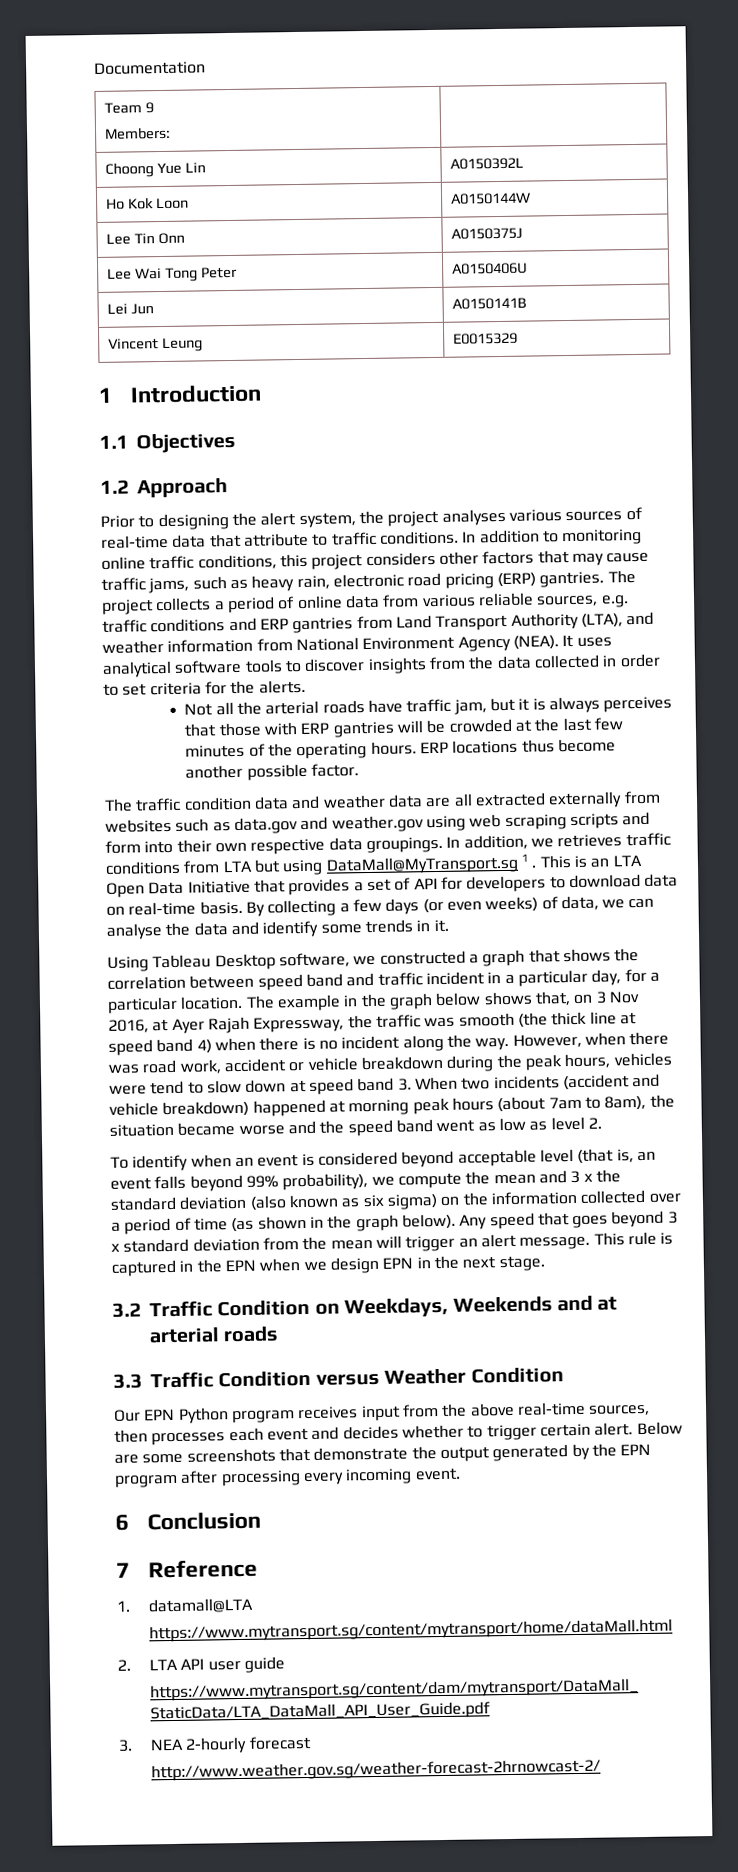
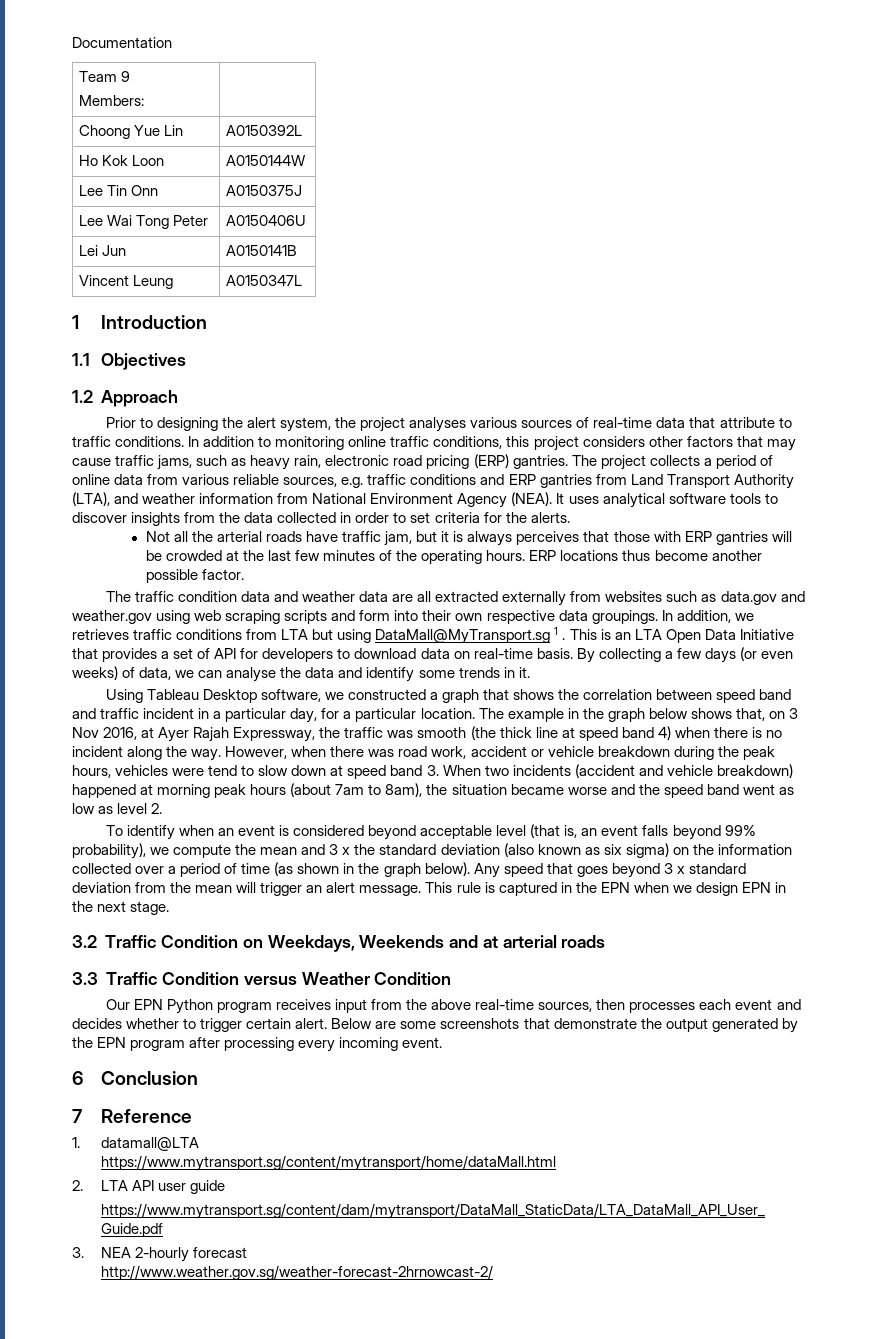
- Vincent Leung | E0015329
+ Vincent Leung | A0150347L

